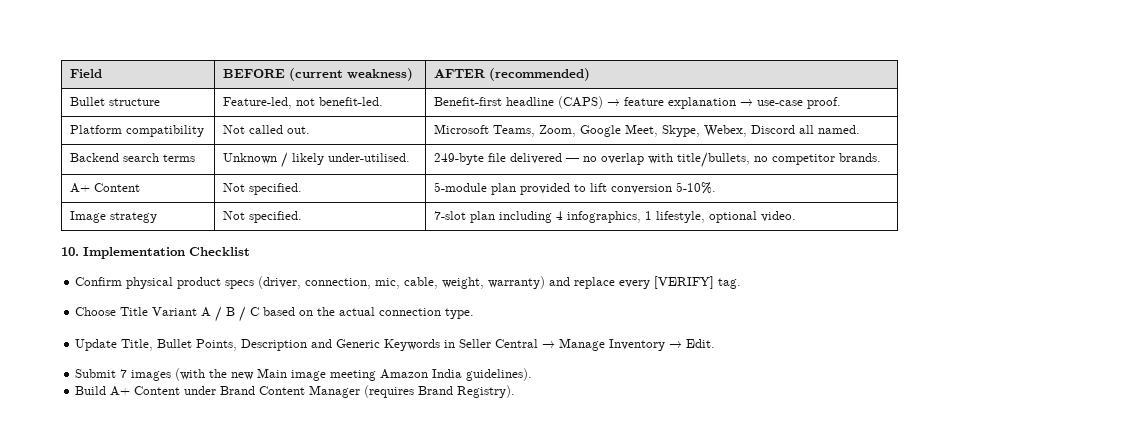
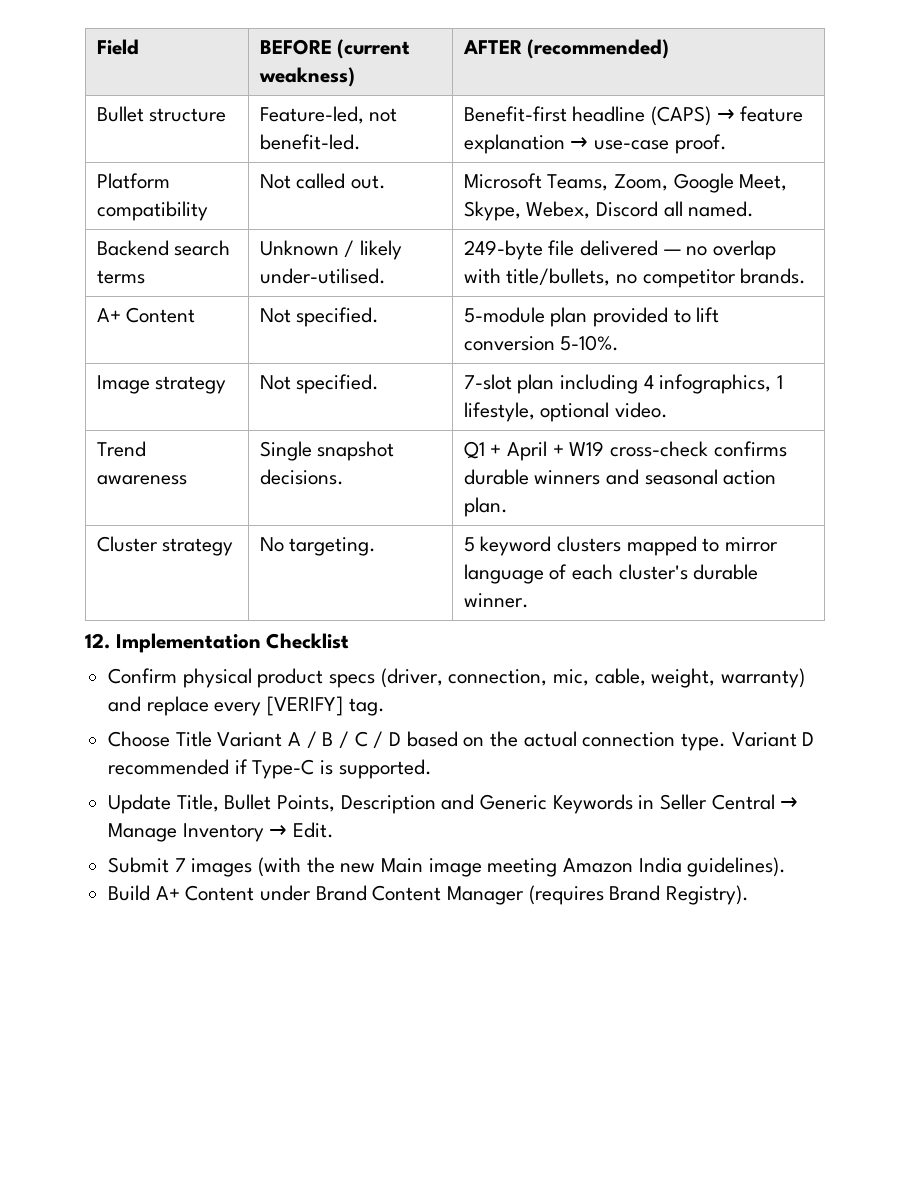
- 10. Implementation Checklist
+ Trend awareness | Single snapshot decisions. | Q1 + April + W19 cross-check confirms durable winners and seasonal action plan.
+ Cluster strategy | No targeting. | 5 keyword clusters mapped to mirror language of each cluster's durable winner.
+ 12. Implementation Checklist
- Choose Title Variant A / B / C based on the actual connection type.
+ Choose Title Variant A / B / C / D based on the actual connection type. Variant D recommended if Type-C is supported.

